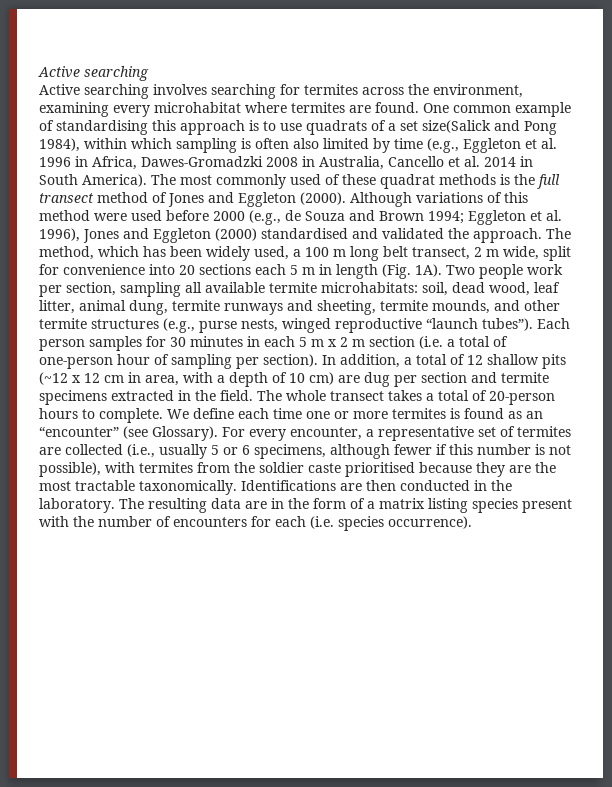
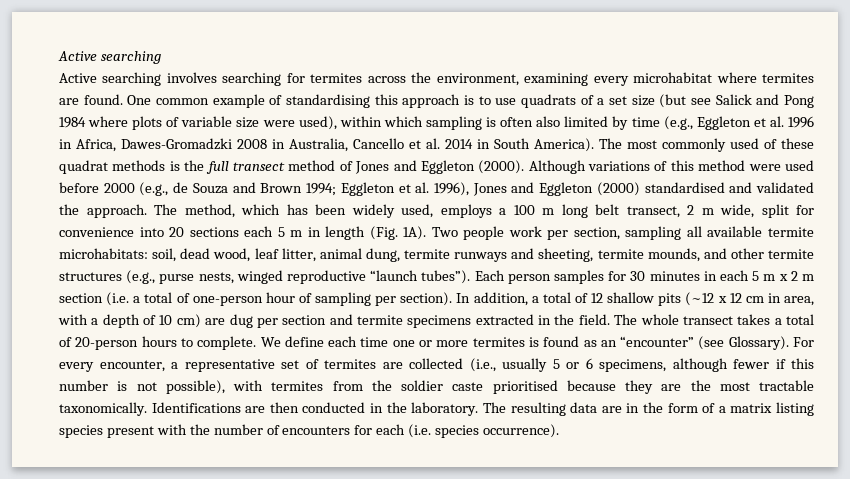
- One common example of standardising this approach is to use quadrats of a set size(Salick and Pong 1984), within which sampling is often also limited by time (e.g., Eggleton et al. 1996 in Africa, Dawes-Gromadzki 2008 in Australia, Cancello et al. 2014 in South America).
+ One common example of standardising this approach is to use quadrats of a set size (but see Salick and Pong 1984 where plots of variable size were used), within which sampling is often also limited by time (e.g., Eggleton et al. 1996 in Africa, Dawes-Gromadzki 2008 in Australia, Cancello et al. 2014 in South America).
- The method, which has been widely used, a 100 m long belt transect, 2 m wide, split for convenience into 20 sections each 5 m in length (Fig. 1A).
+ The method, which has been widely used, employs a 100 m long belt transect, 2 m wide, split for convenience into 20 sections each 5 m in length (Fig. 1A).

